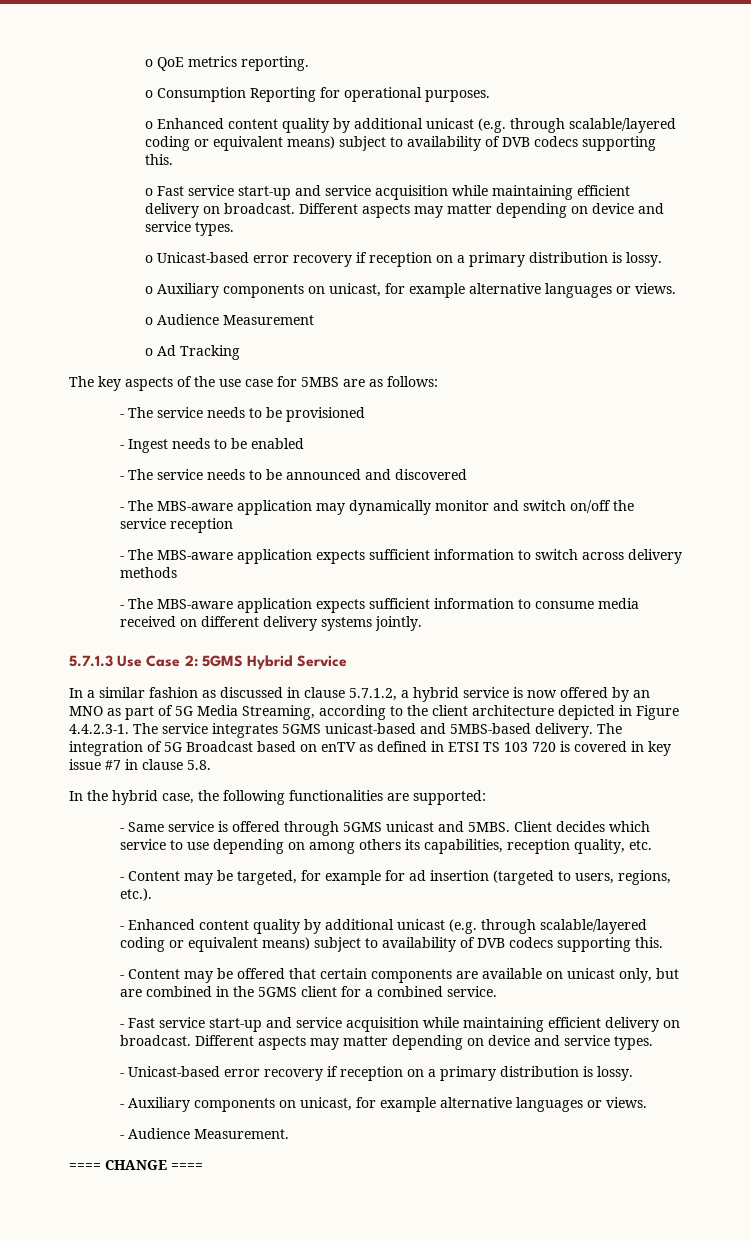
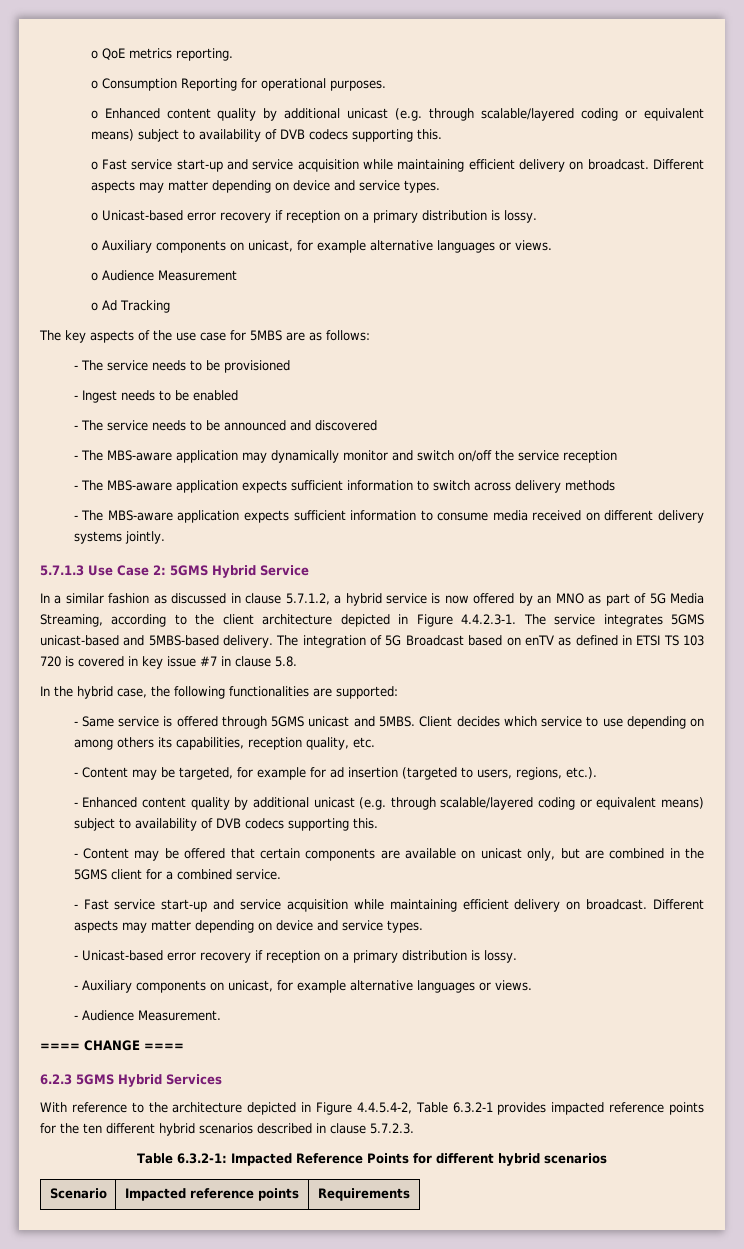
+ 6.2.3 5GMS Hybrid Services
+ With reference to the architecture depicted in Figure 4.4.5.4-2, Table 6.3.2-1 provides impacted reference points for the ten different hybrid scenarios described in clause 5.7.2.3.
+ Table 6.3.2-1: Impacted Reference Points for different hybrid scenarios
+ Scenario | Impacted reference points | Requirements

